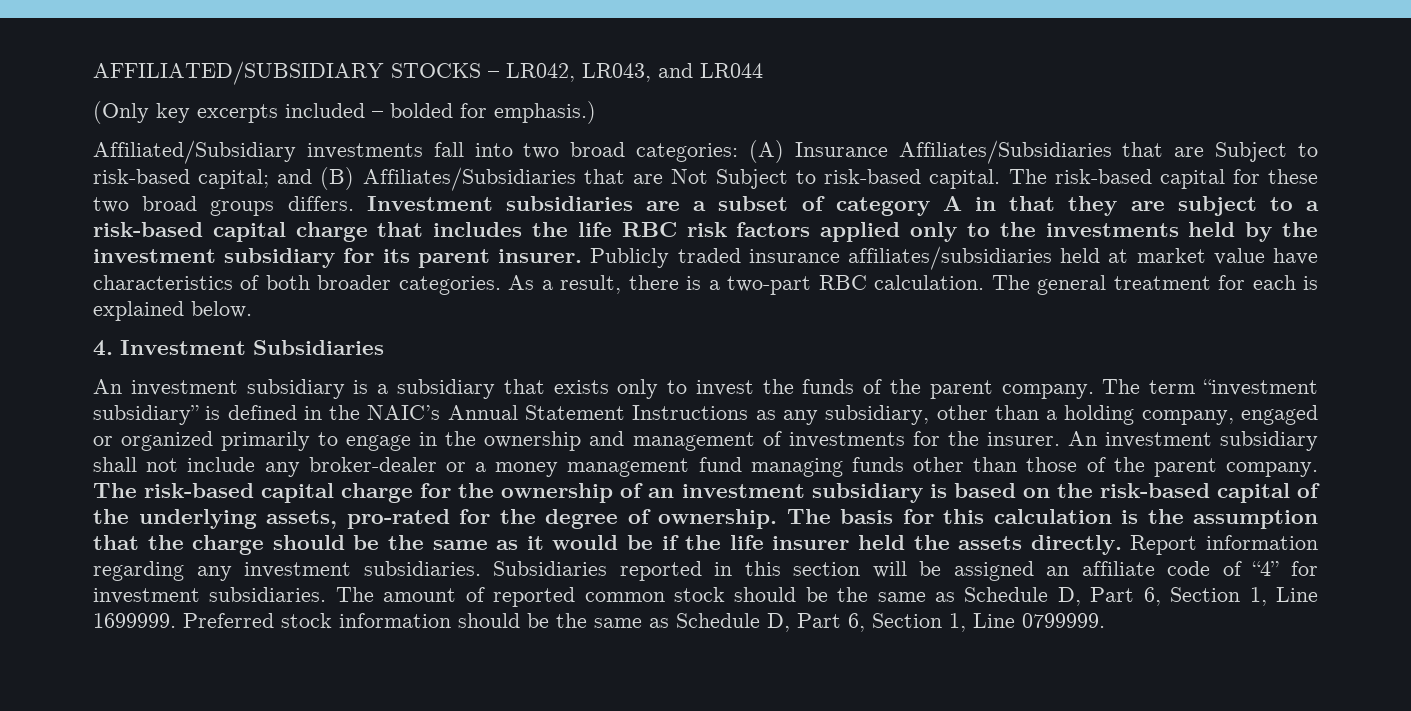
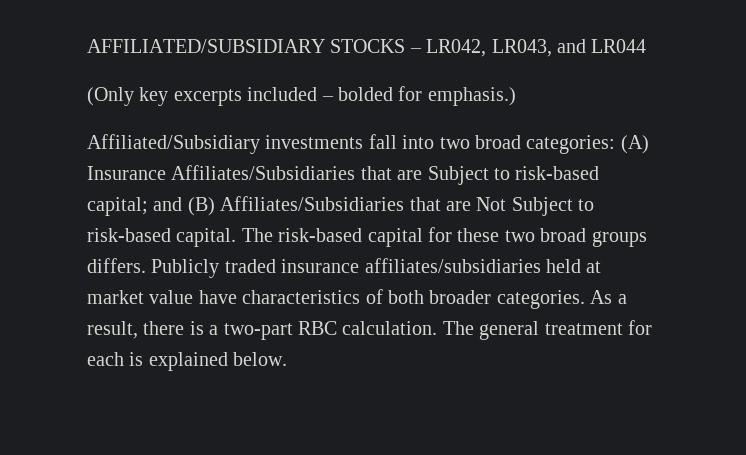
- Investment subsidiaries are a subset of category A in that they are subject to a risk-based capital charge that includes the life RBC risk factors applied only to the investments held by the investment subsidiary for its parent insurer.
- 4. Investment Subsidiaries
- An investment subsidiary is a subsidiary that exists only to invest the funds of the parent company. The term “investment subsidiary” is defined in the NAIC’s Annual Statement Instructions as any subsidiary, other than a holding company, engaged or organized primarily to engage in the ownership and management of investments for the insurer. An investment subsidiary shall not include any broker-dealer or a money management fund managing funds other than those of the parent company. The risk-based capital charge for the ownership of an investment subsidiary is based on the risk-based capital of the underlying assets, pro-rated for the degree of ownership. The basis for this calculation is the assumption that the charge should be the same as it would be if the life insurer held the assets directly. Report information regarding any investment subsidiaries. Subsidiaries reported in this section will be assigned an affiliate code of “4” for investment subsidiaries. The amount of reported common stock should be the same as Schedule D, Part 6, Section 1, Line 1699999. Preferred stock information should be the same as Schedule D, Part 6, Section 1, Line 0799999.

